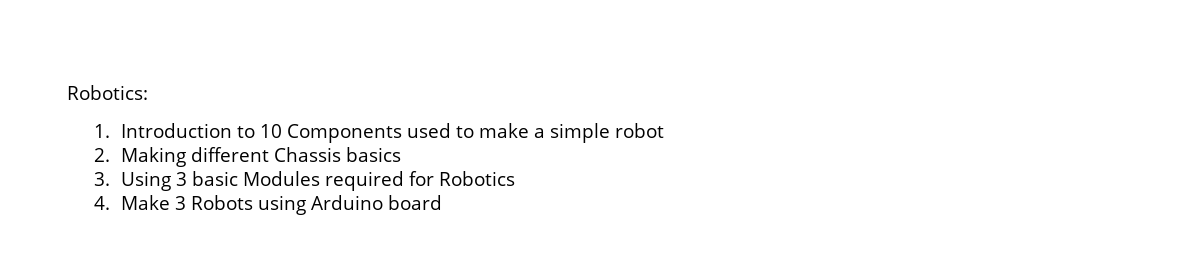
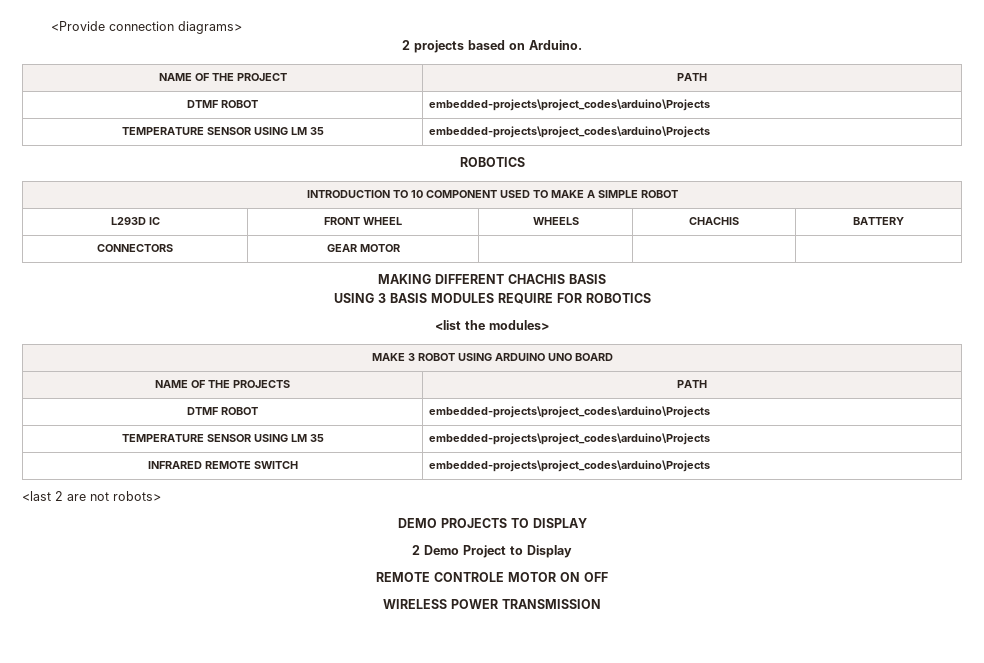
- Robotics:
- 1. Introduction to 10 Components used to make a simple robot
- 2. Making different Chassis basics
- 3. Using 3 basic Modules required for Robotics
- 4. Make 3 Robots using Arduino board
+ <Provide connection diagrams>
+ 2 projects based on Arduino.
+ NAME OF THE PROJECT | PATH
+ DTMF ROBOT | embedded-projects\project_codes\arduino\Projects
+ TEMPERATURE SENSOR USING LM 35 | embedded-projects\project_codes\arduino\Projects
+ ROBOTICS
+ INTRODUCTION TO 10 COMPONENT USED TO MAKE A SIMPLE ROBOT
+ L293D IC | FRONT WHEEL | WHEELS | CHACHIS | BATTERY
+ CONNECTORS | GEAR MOTOR | | |
+ MAKING DIFFERENT CHACHIS BASIS
+ USING 3 BASIS MODULES REQUIRE FOR ROBOTICS
+ <list the modules>
+ MAKE 3 ROBOT USING ARDUINO UNO BOARD
+ NAME OF THE PROJECTS | PATH
+ DTMF ROBOT | embedded-projects\project_codes\arduino\Projects
+ TEMPERATURE SENSOR USING LM 35 | embedded-projects\project_codes\arduino\Projects
+ INFRARED REMOTE SWITCH | embedded-projects\project_codes\arduino\Projects
+ <last 2 are not robots>
+ DEMO PROJECTS TO DISPLAY
+ 2 Demo Project to Display
+ REMOTE CONTROLE MOTOR ON OFF
+ WIRELESS POWER TRANSMISSION

